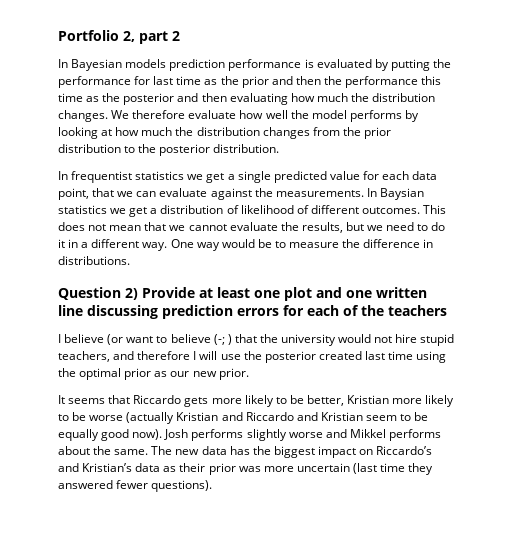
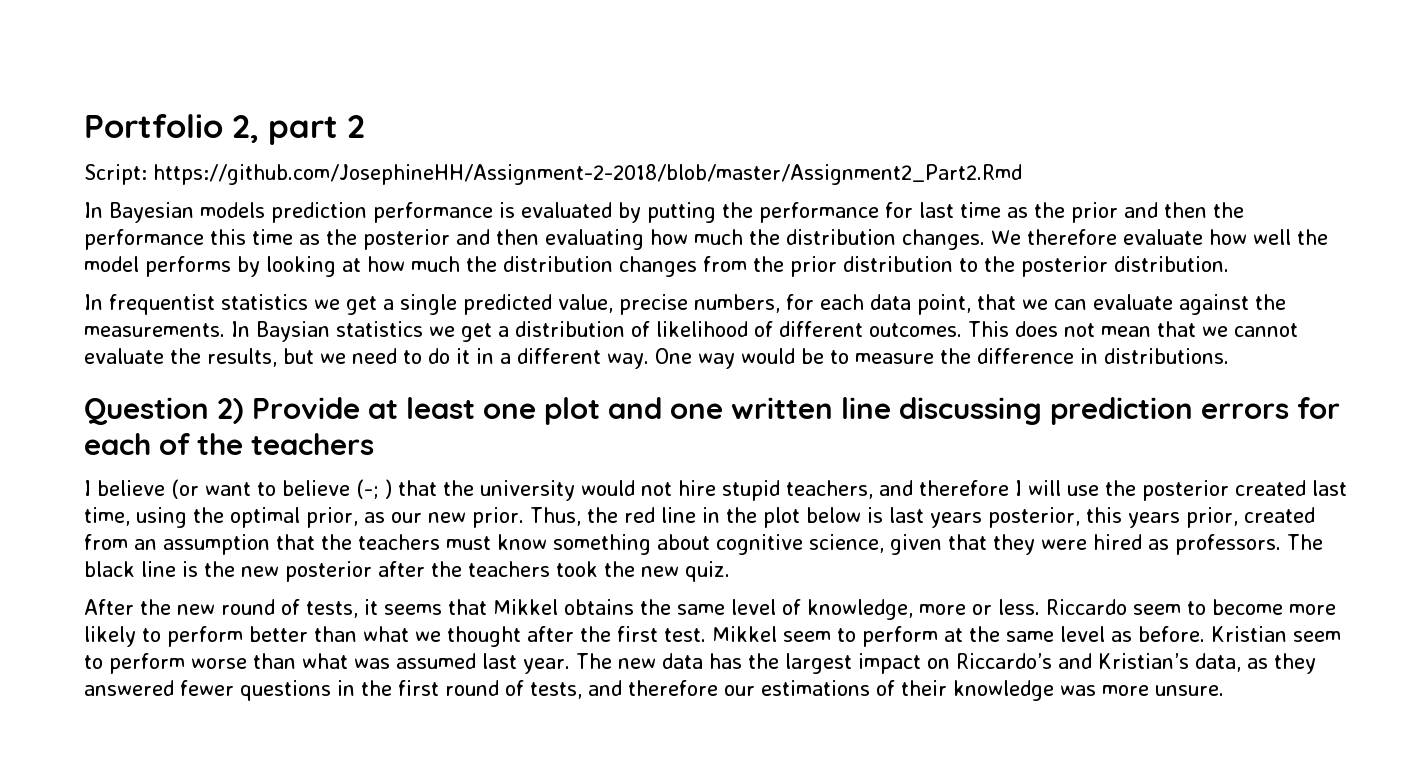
+ Script: https://github.com/JosephineHH/Assignment-2-2018/blob/master/Assignment2_Part2.Rmd
- In frequentist statistics we get a single predicted value for each data point, that we can evaluate against the measurements.
+ In frequentist statistics we get a single predicted value, precise numbers, for each data point, that we can evaluate against the measurements.
- I believe (or want to believe (-; ) that the university would not hire stupid teachers, and therefore I will use the posterior created last time using the optimal prior as our new prior.
- It seems that Riccardo gets more likely to be better, Kristian more likely to be worse (actually Kristian and Riccardo and Kristian seem to be equally good now). Josh performs slightly worse and Mikkel performs about the same.
+ I believe (or want to believe (-; ) that the university would not hire stupid teachers, and therefore I will use the posterior created last time, using the optimal prior, as our new prior. Thus, the red line in the plot below is last years posterior, this years prior, created from an assumption that the teachers must know something about cognitive science, given that they were hired as professors. The black line is the new posterior after the teachers took the new quiz.
+ After the new round of tests, it seems that Mikkel obtains the same level of knowledge, more or less. Riccardo seem to become more likely to perform better than what we thought after the first test. Mikkel seem to perform at the same level as before. Kristian seem to perform worse than what was assumed last year.
- The new data has the biggest impact on Riccardo’s and Kristian’s data as their prior was more uncertain (last time they answered fewer questions).
+ The new data has the largest impact on Riccardo’s and Kristian’s data, as they answered fewer questions in the first round of tests, and therefore our estimations of their knowledge was more unsure.

